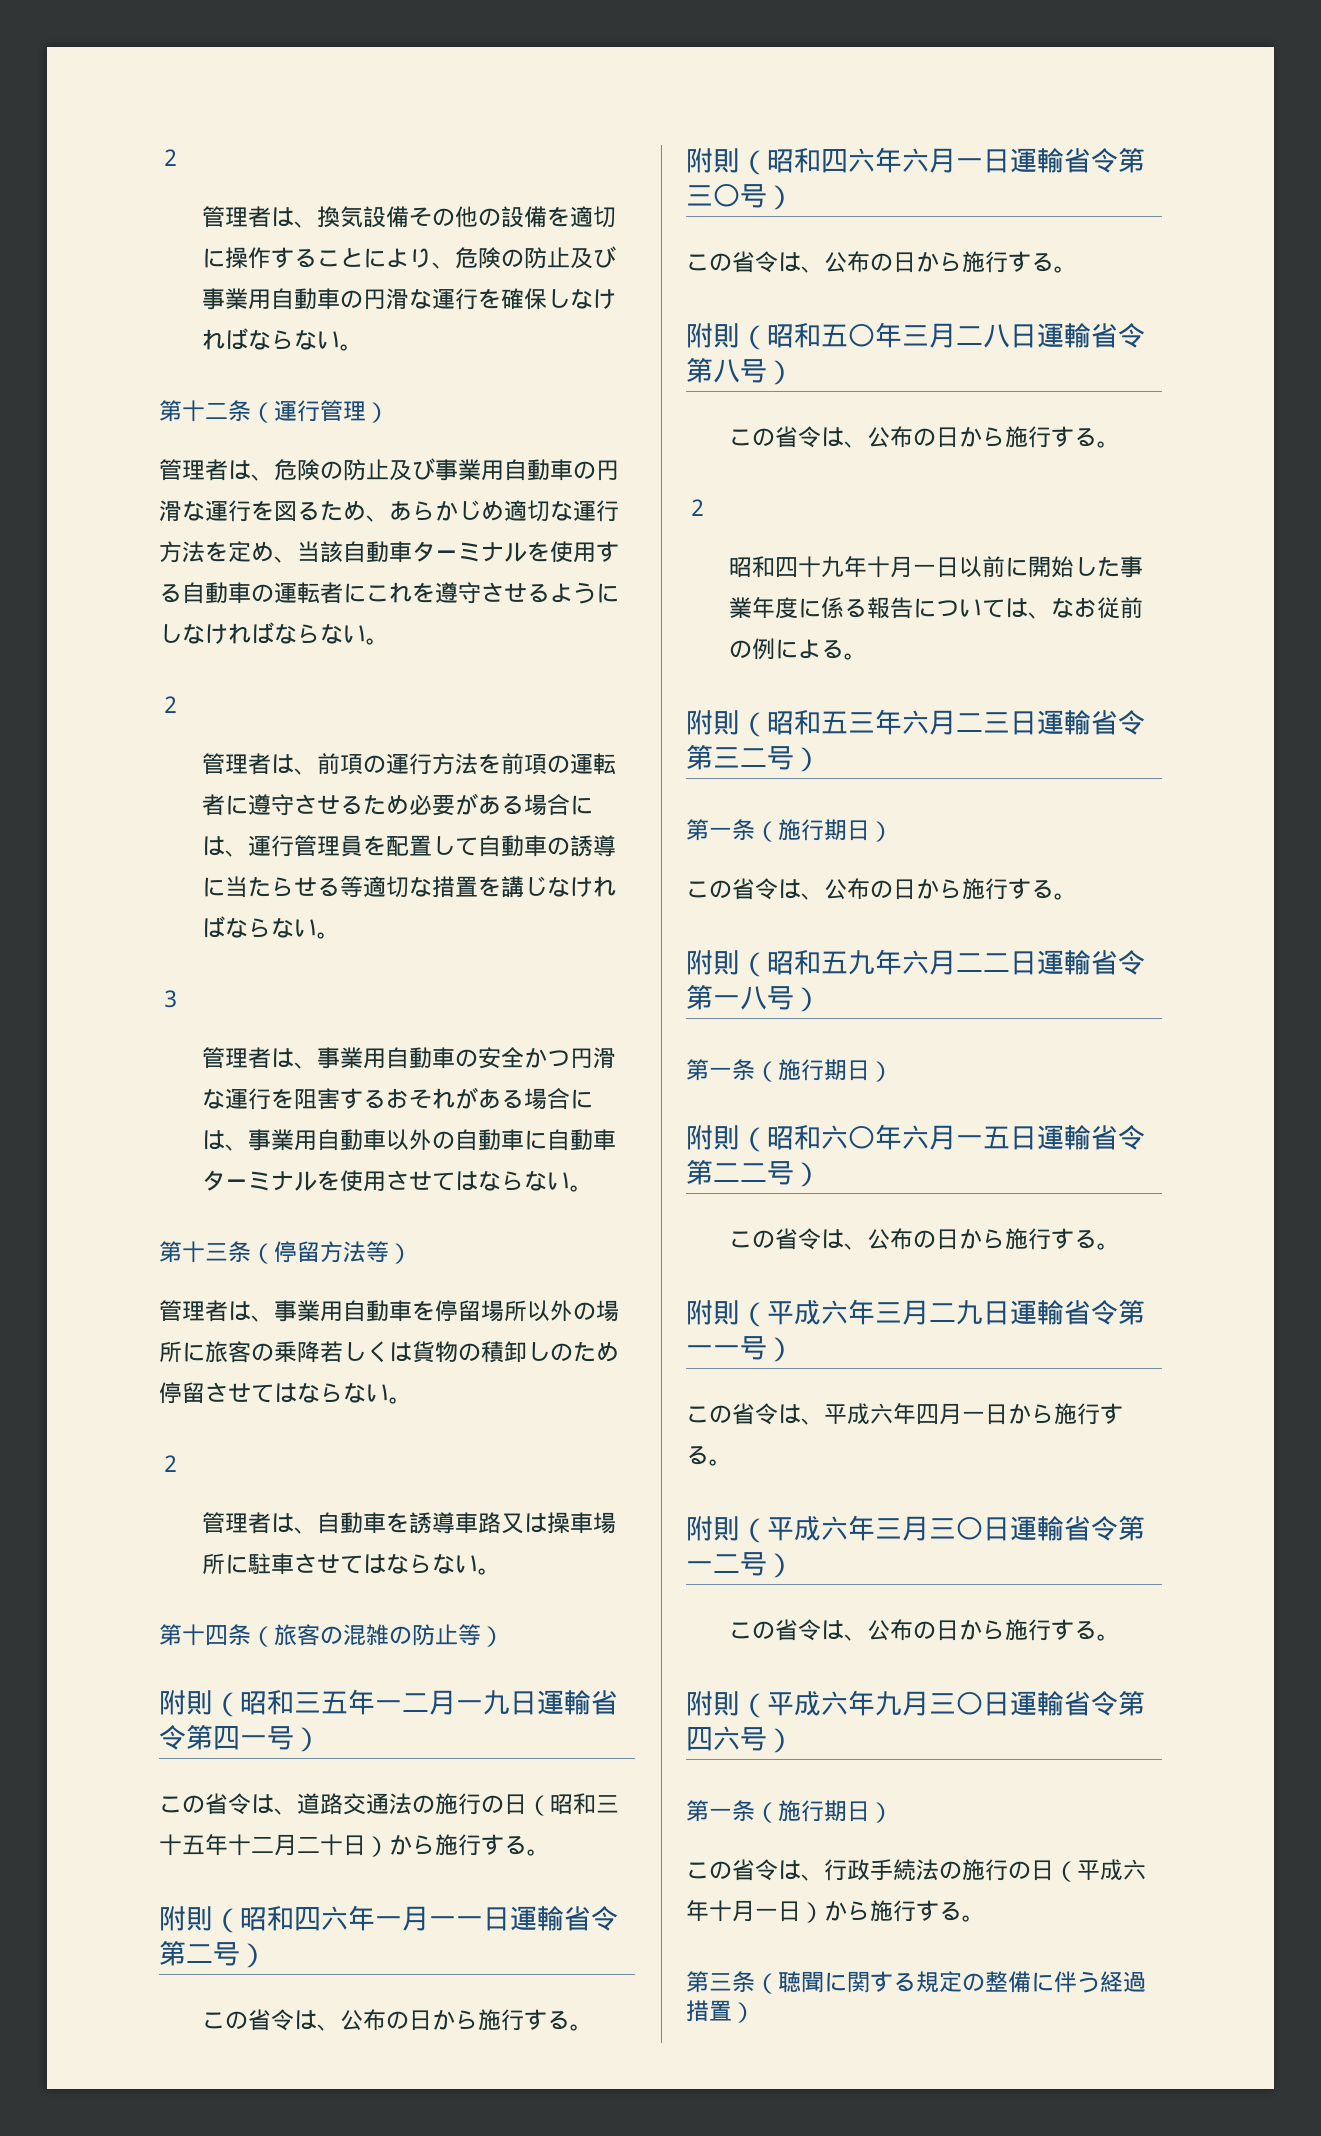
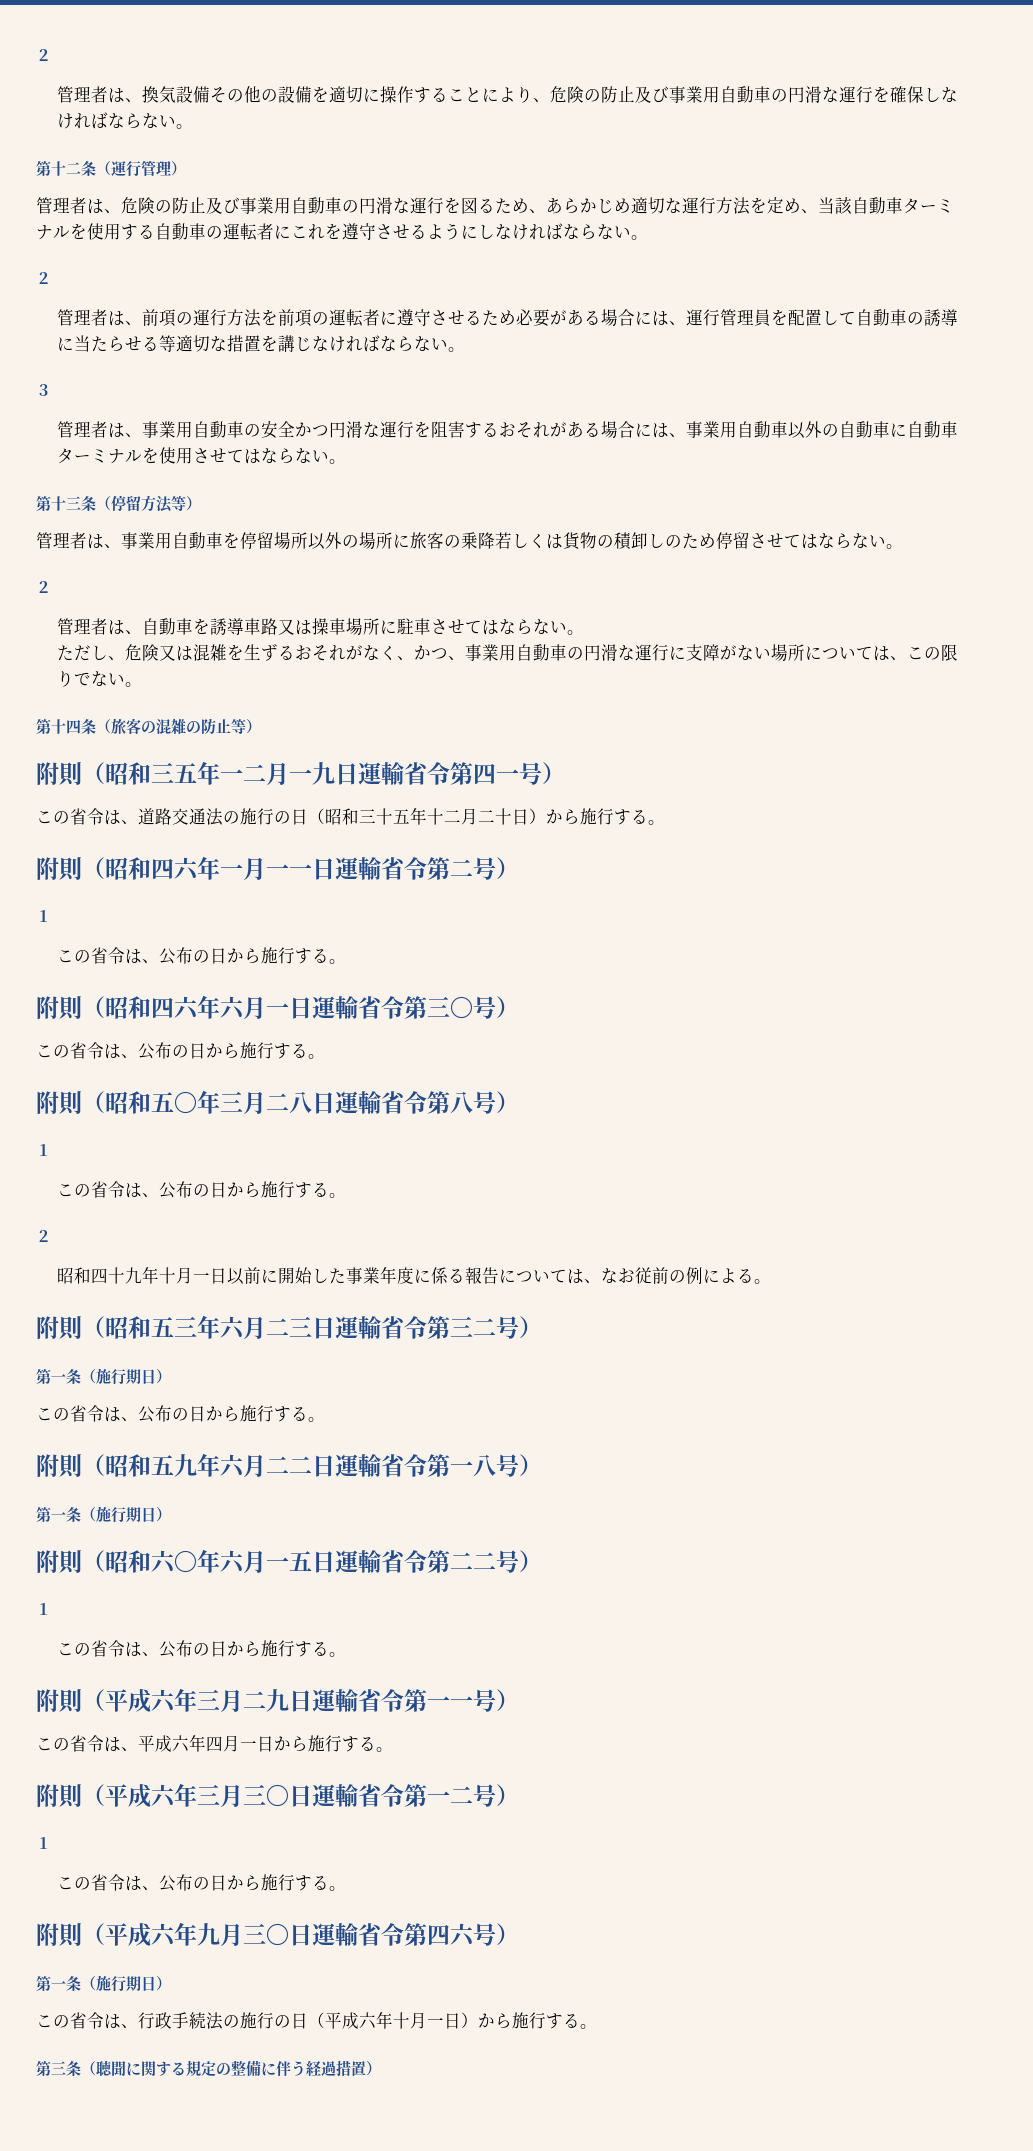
+ ただし、危険又は混雑を生ずるおそれがなく、かつ、事業用自動車の円滑な運行に支障がない場所については、この限りでない。
  附則（昭和四六年一月一一日運輸省令第二号）
+ １
  附則（昭和五〇年三月二八日運輸省令第八号）
+ １
  附則（昭和六〇年六月一五日運輸省令第二二号）
+ １
  附則（平成六年三月三〇日運輸省令第一二号）
+ １

